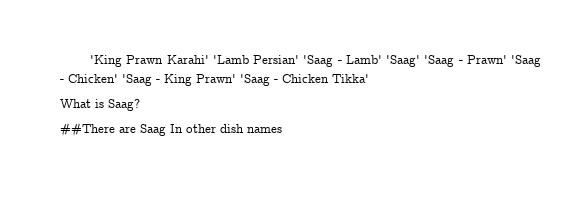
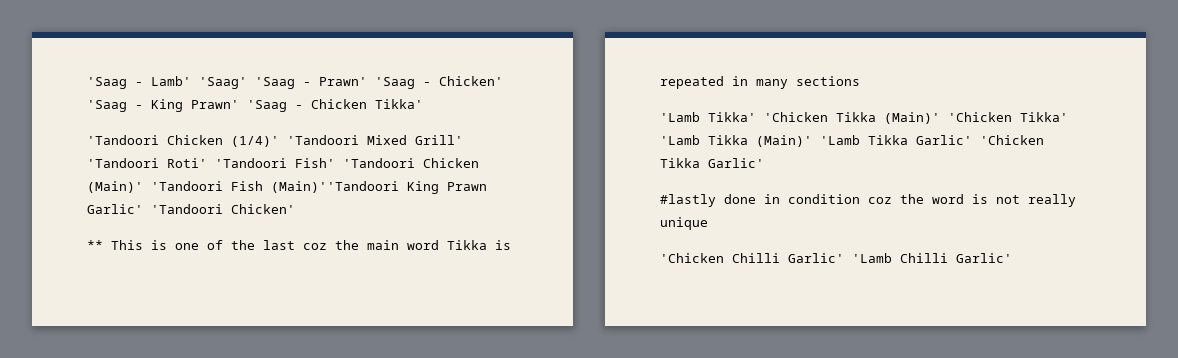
- 'King Prawn Karahi' 'Lamb Persian' 'Saag - Lamb' 'Saag' 'Saag - Prawn' 'Saag - Chicken' 'Saag - King Prawn' 'Saag - Chicken Tikka'
+ 'Saag - Lamb' 'Saag' 'Saag - Prawn' 'Saag - Chicken' 'Saag - King Prawn' 'Saag - Chicken Tikka'
- What is Saag?
- ##There are Saag In other dish names
+ 'Tandoori Chicken (1/4)' 'Tandoori Mixed Grill' 'Tandoori Roti' 'Tandoori Fish' 'Tandoori Chicken (Main)' 'Tandoori Fish (Main)''Tandoori King Prawn Garlic' 'Tandoori Chicken'
+ ** This is one of the last coz the main word Tikka is repeated in many sections
+ 'Lamb Tikka' 'Chicken Tikka (Main)' 'Chicken Tikka' 'Lamb Tikka (Main)' 'Lamb Tikka Garlic' 'Chicken Tikka Garlic'
+ #lastly done in condition coz the word is not really unique
+ 'Chicken Chilli Garlic' 'Lamb Chilli Garlic'

